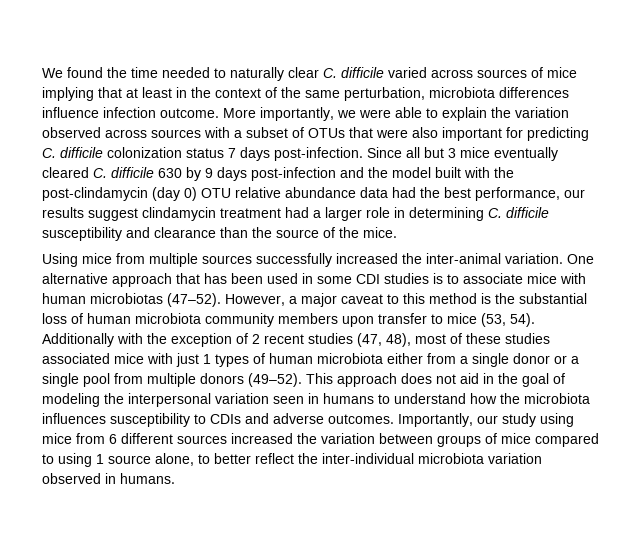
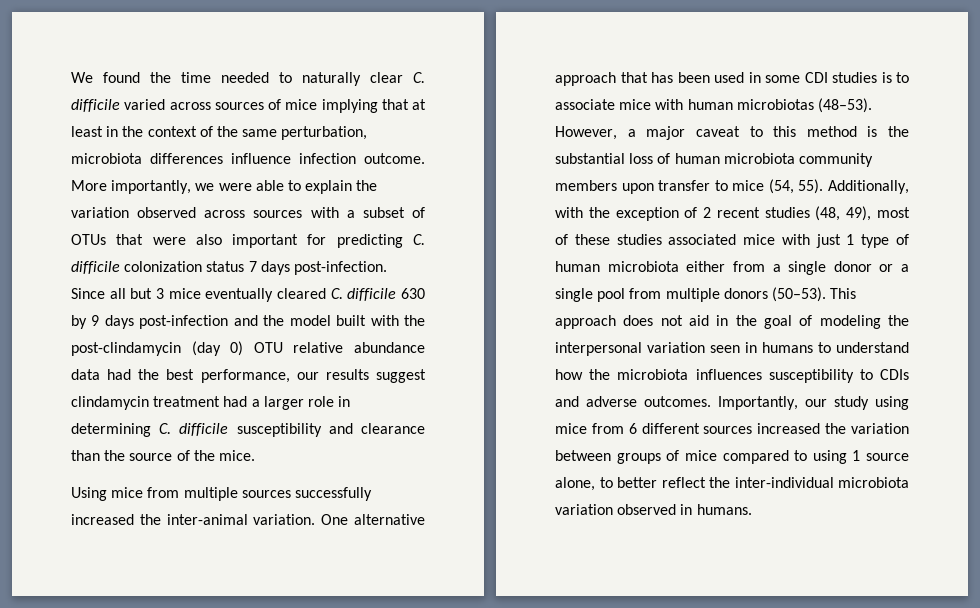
- One alternative approach that has been used in some CDI studies is to associate mice with human microbiotas (47–52).
+ One alternative approach that has been used in some CDI studies is to associate mice with human microbiotas (48–53).
- However, a major caveat to this method is the substantial loss of human microbiota community members upon transfer to mice (53, 54). Additionally with the exception of 2 recent studies (47, 48), most of these studies associated mice with just 1 types of human microbiota either from a single donor or a single pool from multiple donors (49–52).
+ However, a major caveat to this method is the substantial loss of human microbiota community members upon transfer to mice (54, 55). Additionally, with the exception of 2 recent studies (48, 49), most of these studies associated mice with just 1 type of human microbiota either from a single donor or a single pool from multiple donors (50–53).

